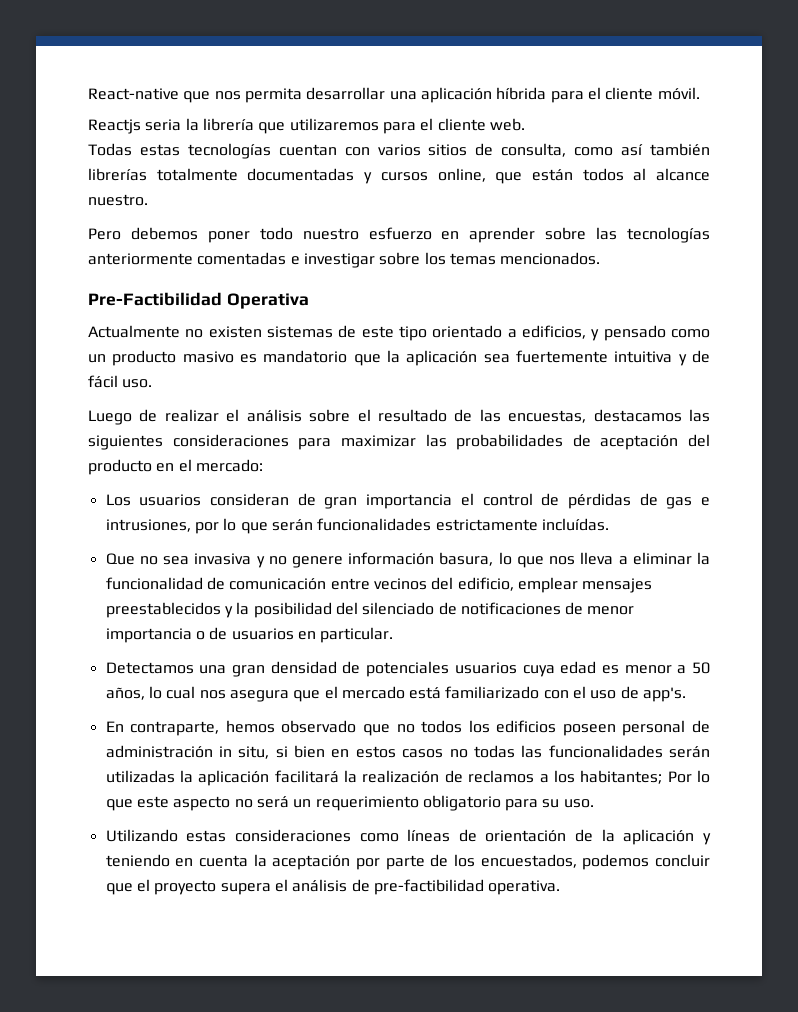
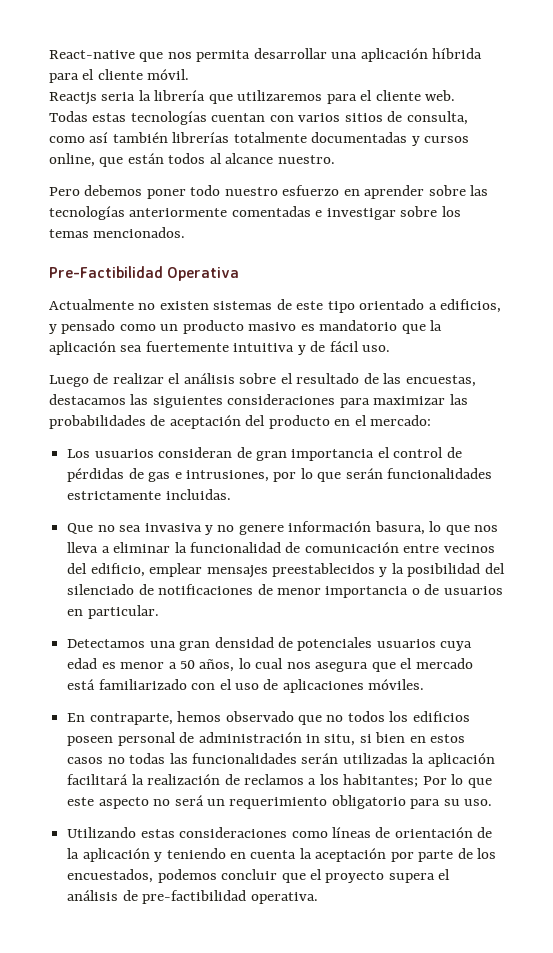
- Los usuarios consideran de gran importancia el control de pérdidas de gas e intrusiones, por lo que serán funcionalidades estrictamente incluídas.
+ Los usuarios consideran de gran importancia el control de pérdidas de gas e intrusiones, por lo que serán funcionalidades estrictamente incluidas.
- Detectamos una gran densidad de potenciales usuarios cuya edad es menor a 50 años, lo cual nos asegura que el mercado está familiarizado con el uso de app's.
+ Detectamos una gran densidad de potenciales usuarios cuya edad es menor a 50 años, lo cual nos asegura que el mercado está familiarizado con el uso de aplicaciones móviles.

